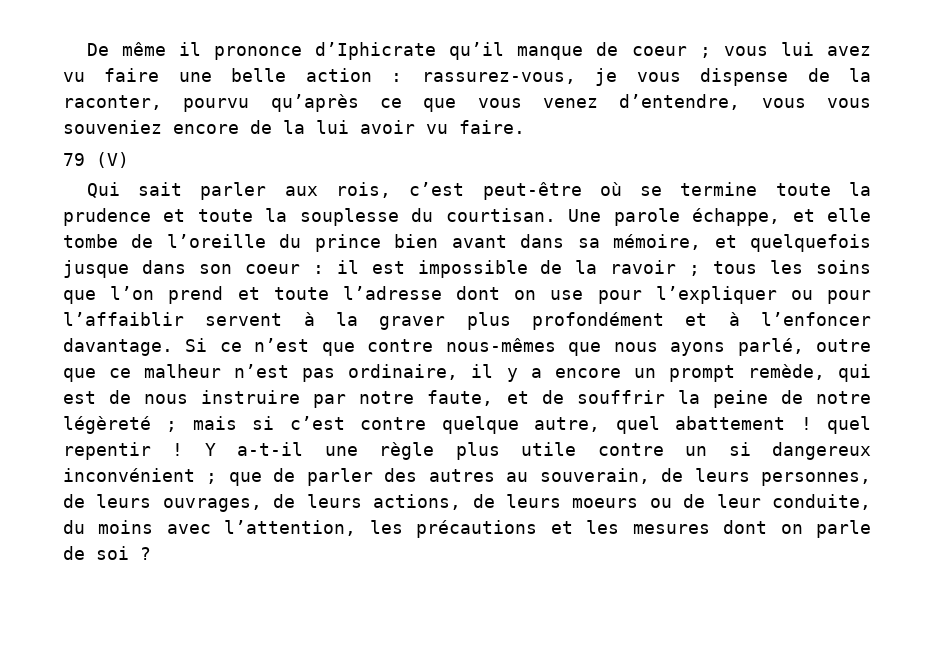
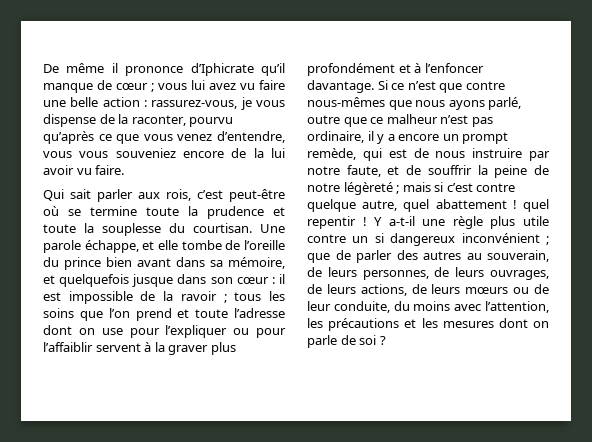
- De même il prononce d’Iphicrate qu’il manque de coeur ; vous lui avez vu faire une belle action : rassurez-vous, je vous dispense de la raconter, pourvu qu’après ce que vous venez d’entendre, vous vous souveniez encore de la lui avoir vu faire.
+ De même il prononce d’Iphicrate qu’il manque de cœur ; vous lui avez vu faire une belle action : rassurez-vous, je vous dispense de la raconter, pourvu qu’après ce que vous venez d’entendre, vous vous souveniez encore de la lui avoir vu faire.
- 79 (V)
- Une parole échappe, et elle tombe de l’oreille du prince bien avant dans sa mémoire, et quelquefois jusque dans son coeur : il est impossible de la ravoir ; tous les soins que l’on prend et toute l’adresse dont on use pour l’expliquer ou pour l’affaiblir servent à la graver plus profondément et à l’enfoncer davantage.
+ Une parole échappe, et elle tombe de l’oreille du prince bien avant dans sa mémoire, et quelquefois jusque dans son cœur : il est impossible de la ravoir ; tous les soins que l’on prend et toute l’adresse dont on use pour l’expliquer ou pour l’affaiblir servent à la graver plus profondément et à l’enfoncer davantage.
- Y a-t-il une règle plus utile contre un si dangereux inconvénient ; que de parler des autres au souverain, de leurs personnes, de leurs ouvrages, de leurs actions, de leurs moeurs ou de leur conduite, du moins avec l’attention, les précautions et les mesures dont on parle de soi ?
+ Y a-t-il une règle plus utile contre un si dangereux inconvénient ; que de parler des autres au souverain, de leurs personnes, de leurs ouvrages, de leurs actions, de leurs mœurs ou de leur conduite, du moins avec l’attention, les précautions et les mesures dont on parle de soi ?

